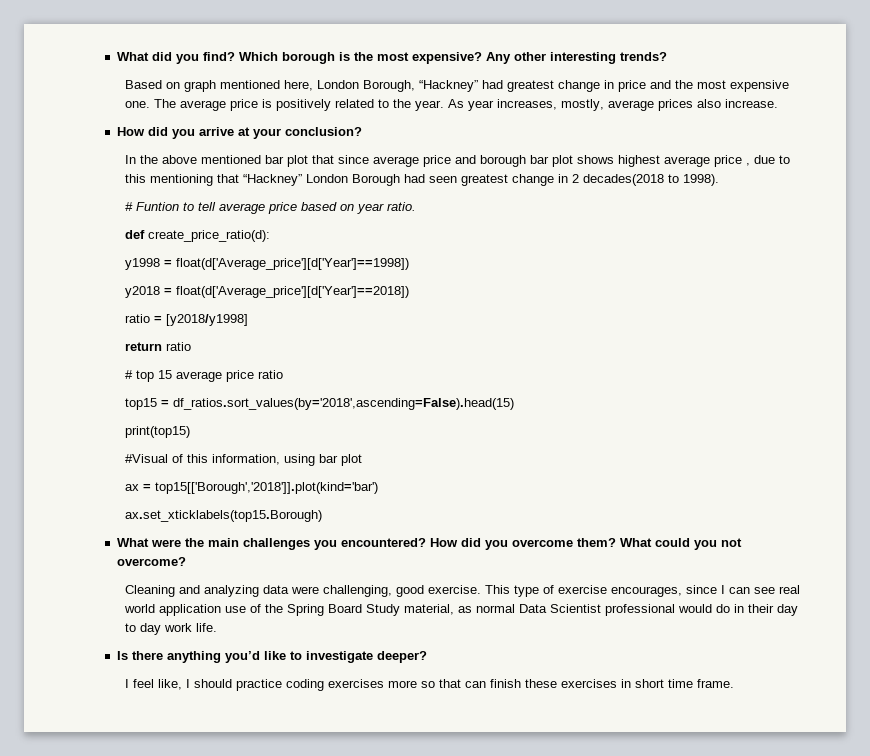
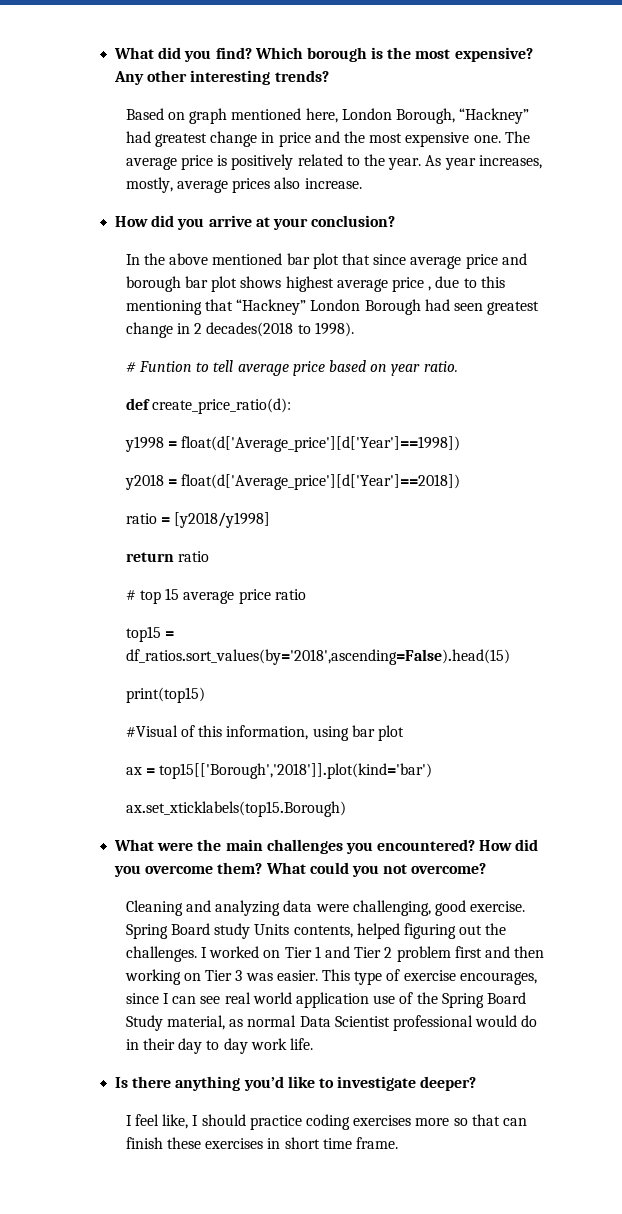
+ Spring Board study Units contents, helped figuring out the challenges. I worked on Tier 1 and Tier 2 problem first and then working on Tier 3 was easier.

